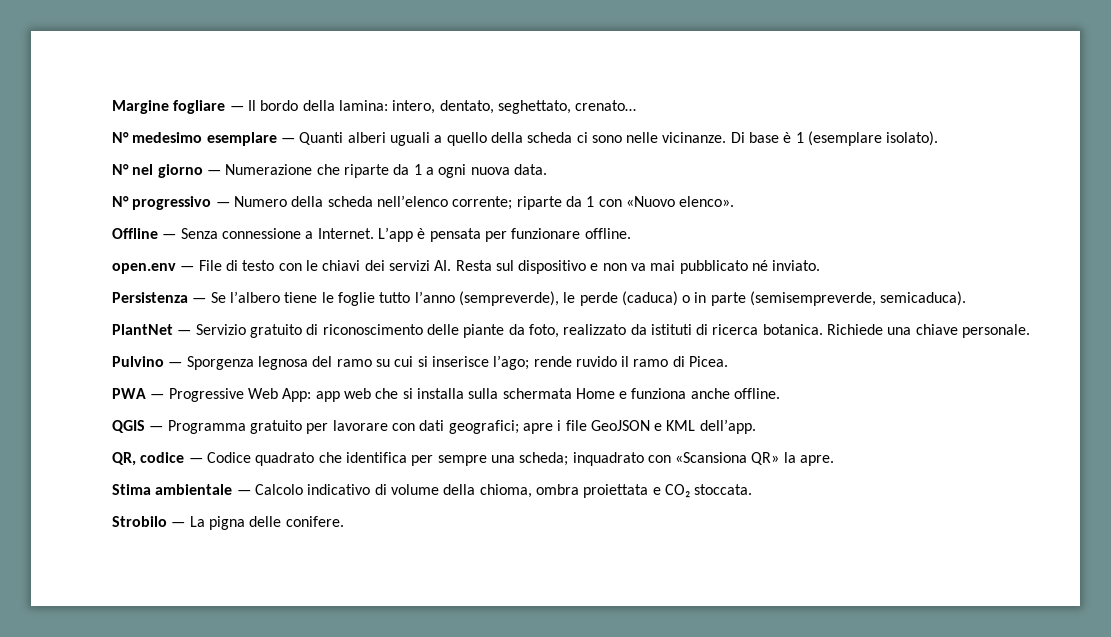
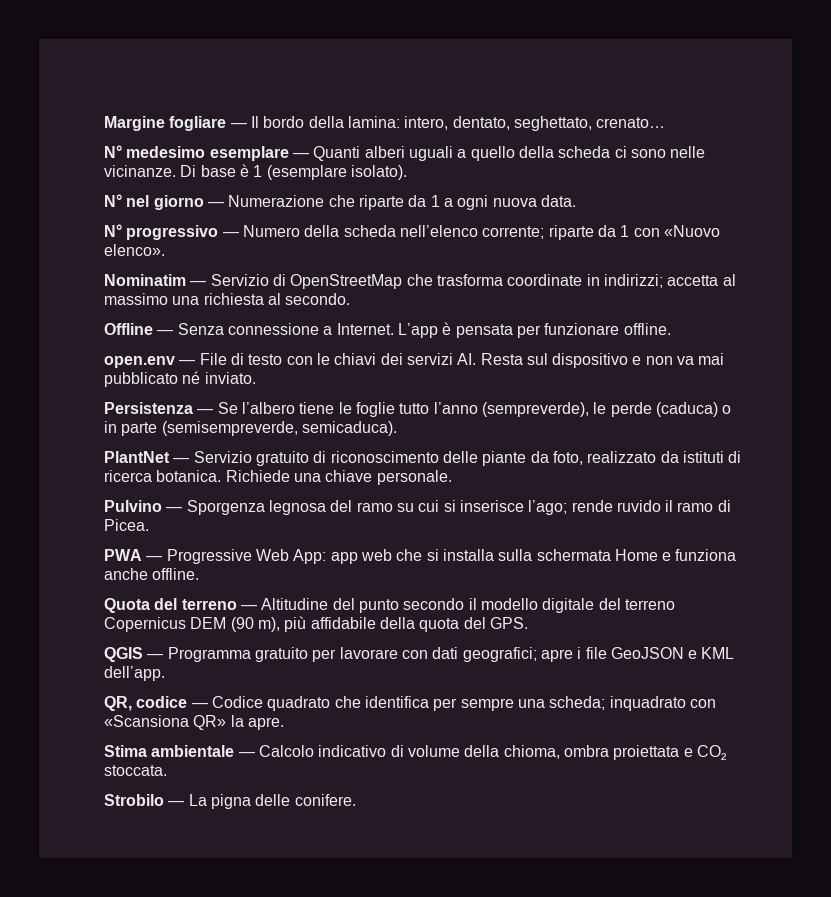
+ Nominatim — Servizio di OpenStreetMap che trasforma coordinate in indirizzi; accetta al massimo una richiesta al secondo.
+ Quota del terreno — Altitudine del punto secondo il modello digitale del terreno Copernicus DEM (90 m), più affidabile della quota del GPS.

